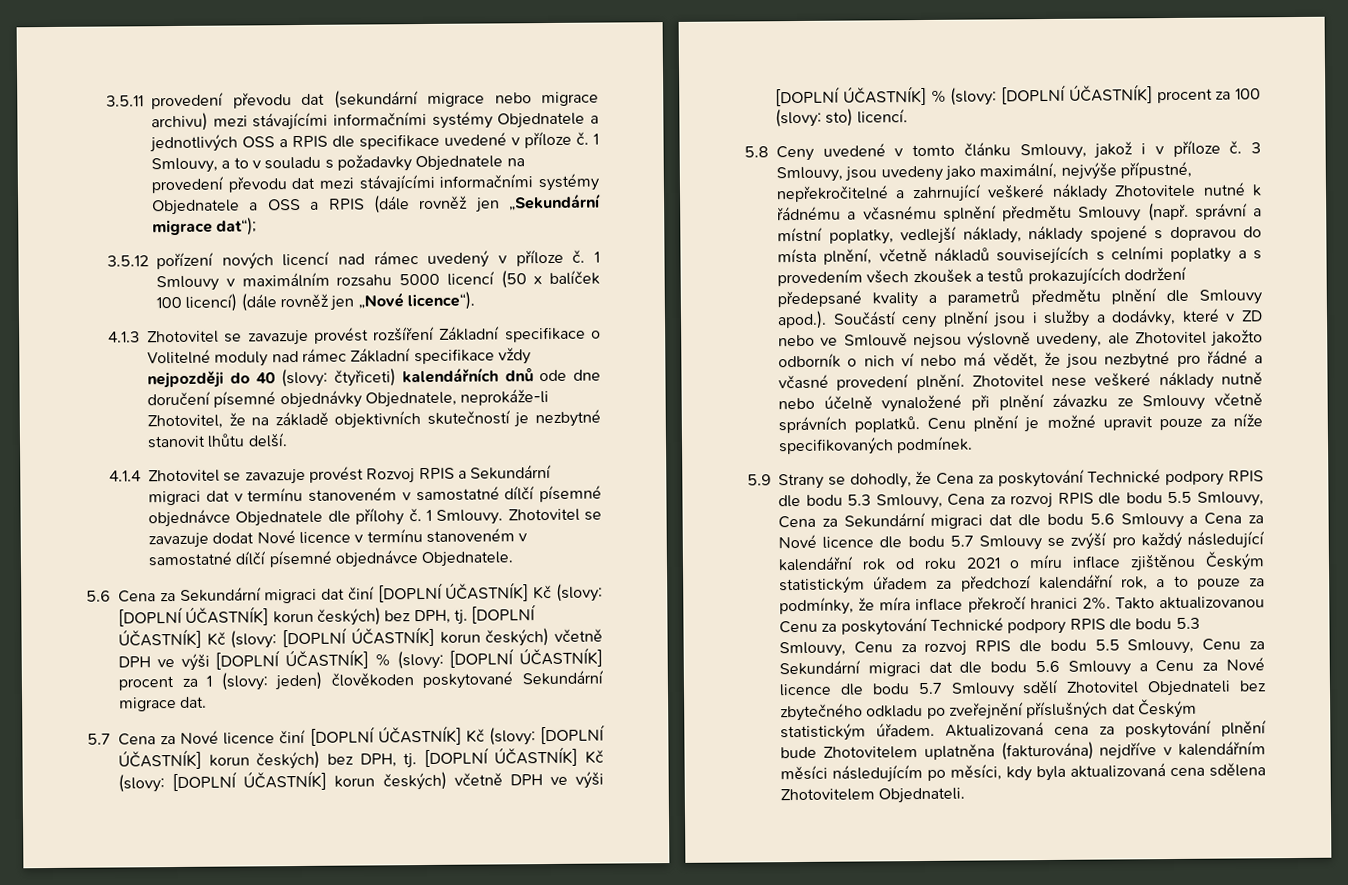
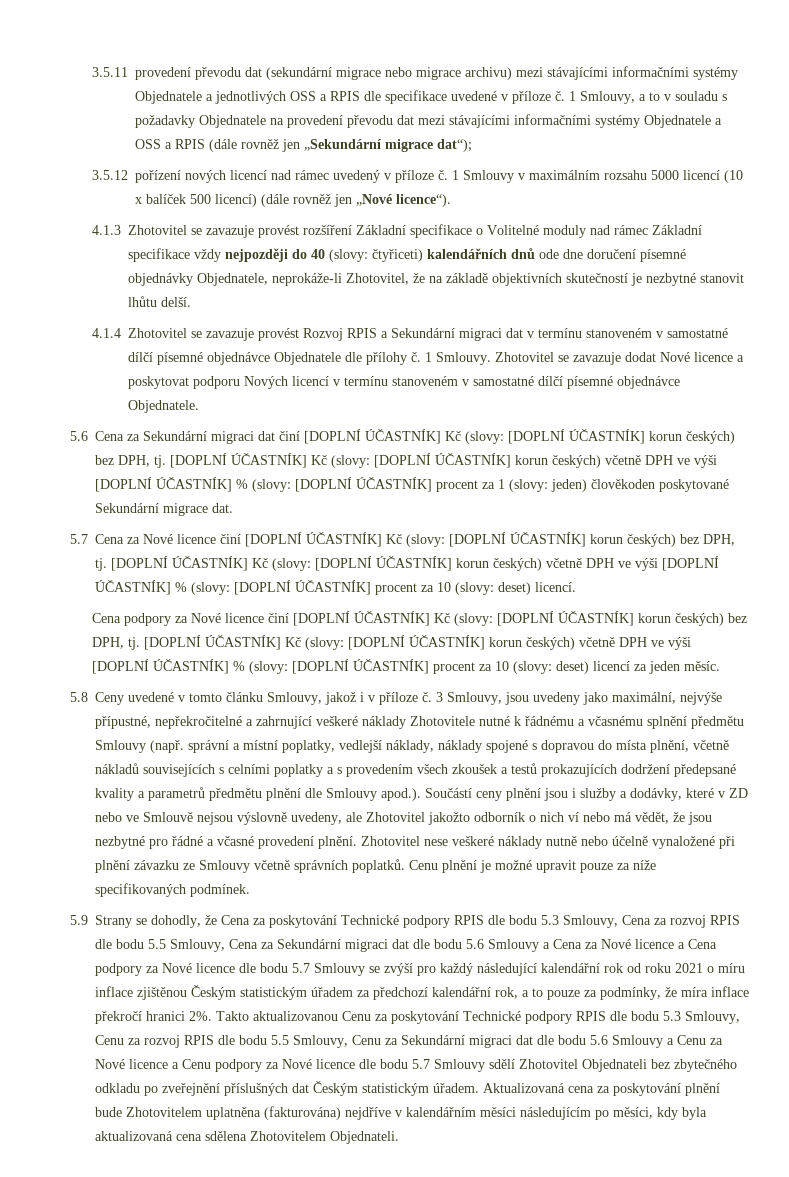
- 1 Smlouvy v maximálním rozsahu 5000 licencí (50 x balíček 100 licencí) (dále rovněž jen „Nové licence“).
+ 1 Smlouvy v maximálním rozsahu 5000 licencí (10 x balíček 500 licencí) (dále rovněž jen „Nové licence“).
- Zhotovitel se zavazuje dodat Nové licence v termínu stanoveném v samostatné dílčí písemné objednávce Objednatele.
+ Zhotovitel se zavazuje dodat Nové licence a poskytovat podporu Nových licencí v termínu stanoveném v samostatné dílčí písemné objednávce Objednatele.
- [DOPLNÍ ÚČASTNÍK] Kč (slovy: [DOPLNÍ ÚČASTNÍK] korun českých) včetně DPH ve výši [DOPLNÍ ÚČASTNÍK] % (slovy: [DOPLNÍ ÚČASTNÍK] procent za 100 (slovy: sto) licencí.
+ [DOPLNÍ ÚČASTNÍK] Kč (slovy: [DOPLNÍ ÚČASTNÍK] korun českých) včetně DPH ve výši [DOPLNÍ ÚČASTNÍK] % (slovy: [DOPLNÍ ÚČASTNÍK] procent za 10 (slovy: deset) licencí.
+ Cena podpory za Nové licence činí [DOPLNÍ ÚČASTNÍK] Kč (slovy: [DOPLNÍ ÚČASTNÍK] korun českých) bez DPH, tj. [DOPLNÍ ÚČASTNÍK] Kč (slovy: [DOPLNÍ ÚČASTNÍK] korun českých) včetně DPH ve výši [DOPLNÍ ÚČASTNÍK] % (slovy: [DOPLNÍ ÚČASTNÍK] procent za 10 (slovy: deset) licencí za jeden měsíc.
- 5.9 Strany se dohodly, že Cena za poskytování Technické podpory RPIS dle bodu 5.3 Smlouvy, Cena za rozvoj RPIS dle bodu 5.5 Smlouvy, Cena za Sekundární migraci dat dle bodu 5.6 Smlouvy a Cena za Nové licence dle bodu 5.7 Smlouvy se zvýší pro každý následující kalendářní rok od roku 2021 o míru inflace zjištěnou Českým statistickým úřadem za předchozí kalendářní rok, a to pouze za podmínky, že míra inflace překročí hranici 2%.
+ 5.9 Strany se dohodly, že Cena za poskytování Technické podpory RPIS dle bodu 5.3 Smlouvy, Cena za rozvoj RPIS dle bodu 5.5 Smlouvy, Cena za Sekundární migraci dat dle bodu 5.6 Smlouvy a Cena za Nové licence a Cena podpory za Nové licence dle bodu 5.7 Smlouvy se zvýší pro každý následující kalendářní rok od roku 2021 o míru inflace zjištěnou Českým statistickým úřadem za předchozí kalendářní rok, a to pouze za podmínky, že míra inflace překročí hranici 2%.
- Takto aktualizovanou Cenu za poskytování Technické podpory RPIS dle bodu 5.3 Smlouvy, Cenu za rozvoj RPIS dle bodu 5.5 Smlouvy, Cenu za Sekundární migraci dat dle bodu 5.6 Smlouvy a Cenu za Nové licence dle bodu 5.7 Smlouvy sdělí Zhotovitel Objednateli bez zbytečného odkladu po zveřejnění příslušných dat Českým statistickým úřadem.
+ Takto aktualizovanou Cenu za poskytování Technické podpory RPIS dle bodu 5.3 Smlouvy, Cenu za rozvoj RPIS dle bodu 5.5 Smlouvy, Cenu za Sekundární migraci dat dle bodu 5.6 Smlouvy a Cenu za Nové licence a Cenu podpory za Nové licence dle bodu 5.7 Smlouvy sdělí Zhotovitel Objednateli bez zbytečného odkladu po zveřejnění příslušných dat Českým statistickým úřadem.

